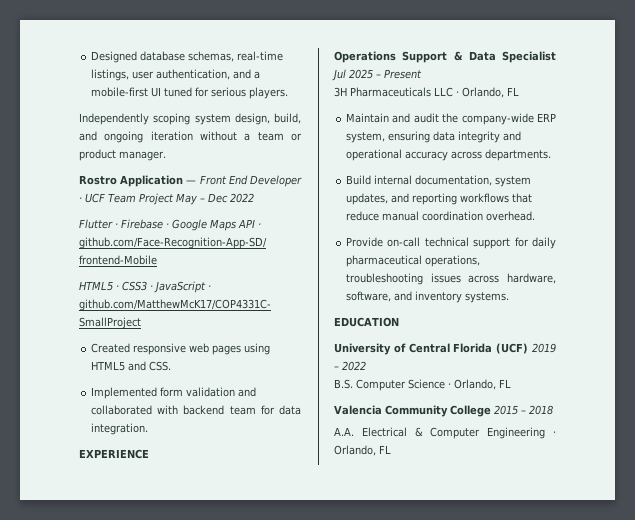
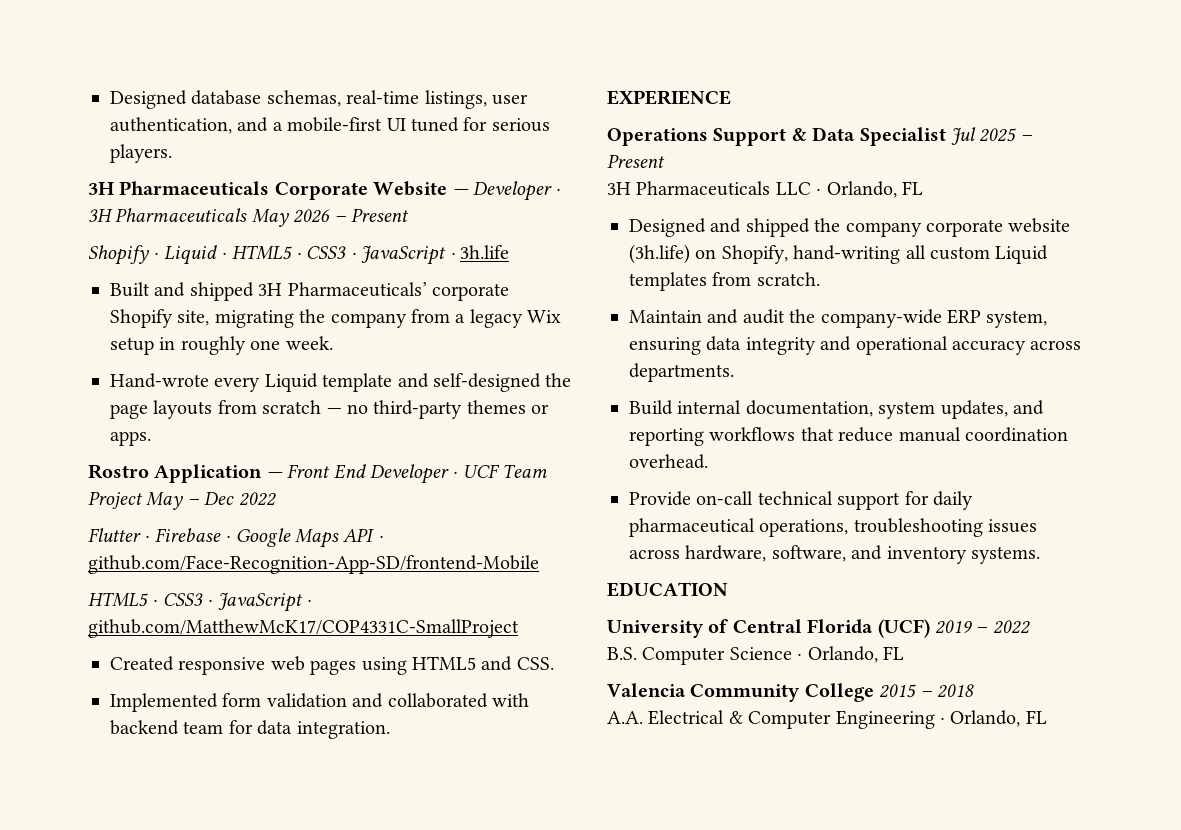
- Independently scoping system design, build, and ongoing iteration without a team or product manager.
+ 3H Pharmaceuticals Corporate Website — Developer · 3H Pharmaceuticals May 2026 – Present
+ Shopify · Liquid · HTML5 · CSS3 · JavaScript · 3h.life
+ Built and shipped 3H Pharmaceuticals’ corporate Shopify site, migrating the company from a legacy Wix setup in roughly one week.
+ Hand-wrote every Liquid template and self-designed the page layouts from scratch — no third-party themes or apps.
+ Designed and shipped the company corporate website (3h.life) on Shopify, hand-writing all custom Liquid templates from scratch.

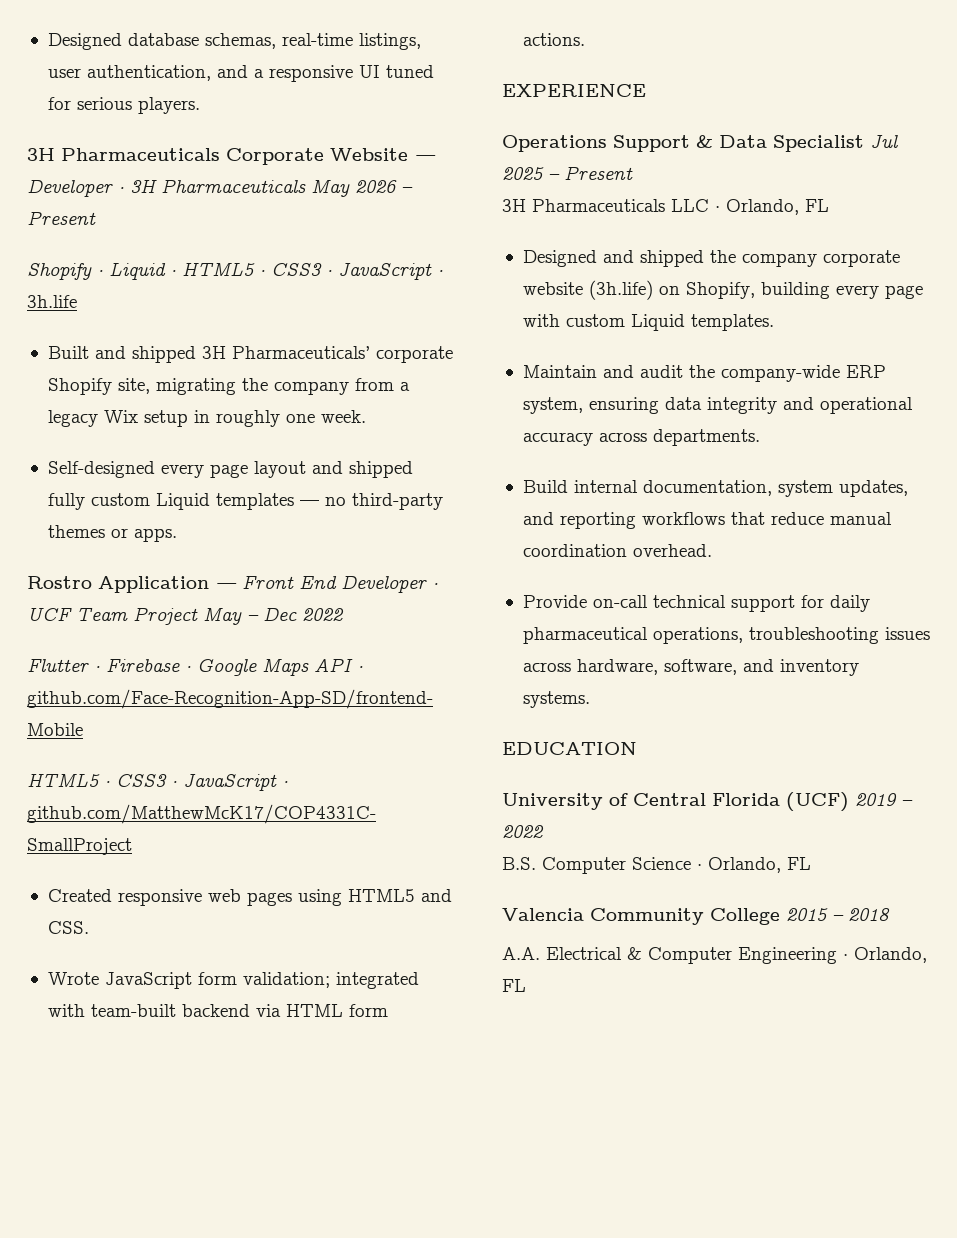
- Designed database schemas, real-time listings, user authentication, and a mobile-first UI tuned for serious players.
+ Designed database schemas, real-time listings, user authentication, and a responsive UI tuned for serious players.
- Hand-wrote every Liquid template and self-designed the page layouts from scratch — no third-party themes or apps.
+ Self-designed every page layout and shipped fully custom Liquid templates — no third-party themes or apps.
- Implemented form validation and collaborated with backend team for data integration.
+ Wrote JavaScript form validation; integrated with team-built backend via HTML form actions.
- Designed and shipped the company corporate website (3h.life) on Shopify, hand-writing all custom Liquid templates from scratch.
+ Designed and shipped the company corporate website (3h.life) on Shopify, building every page with custom Liquid templates.

